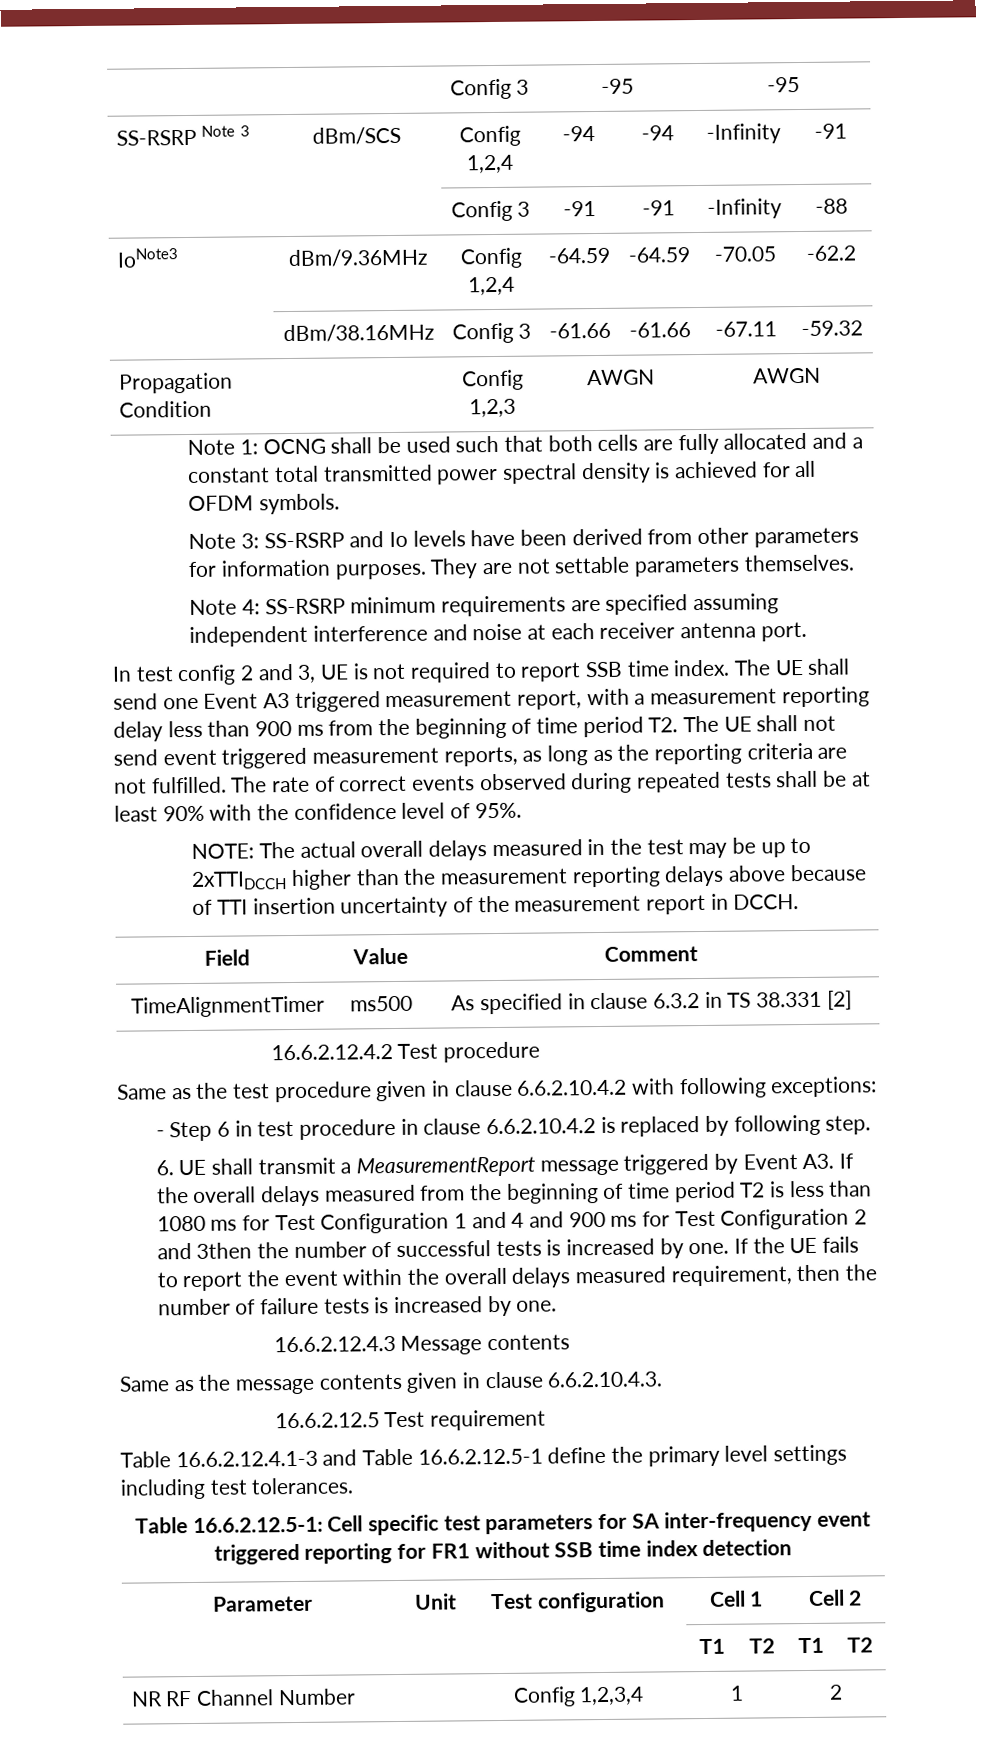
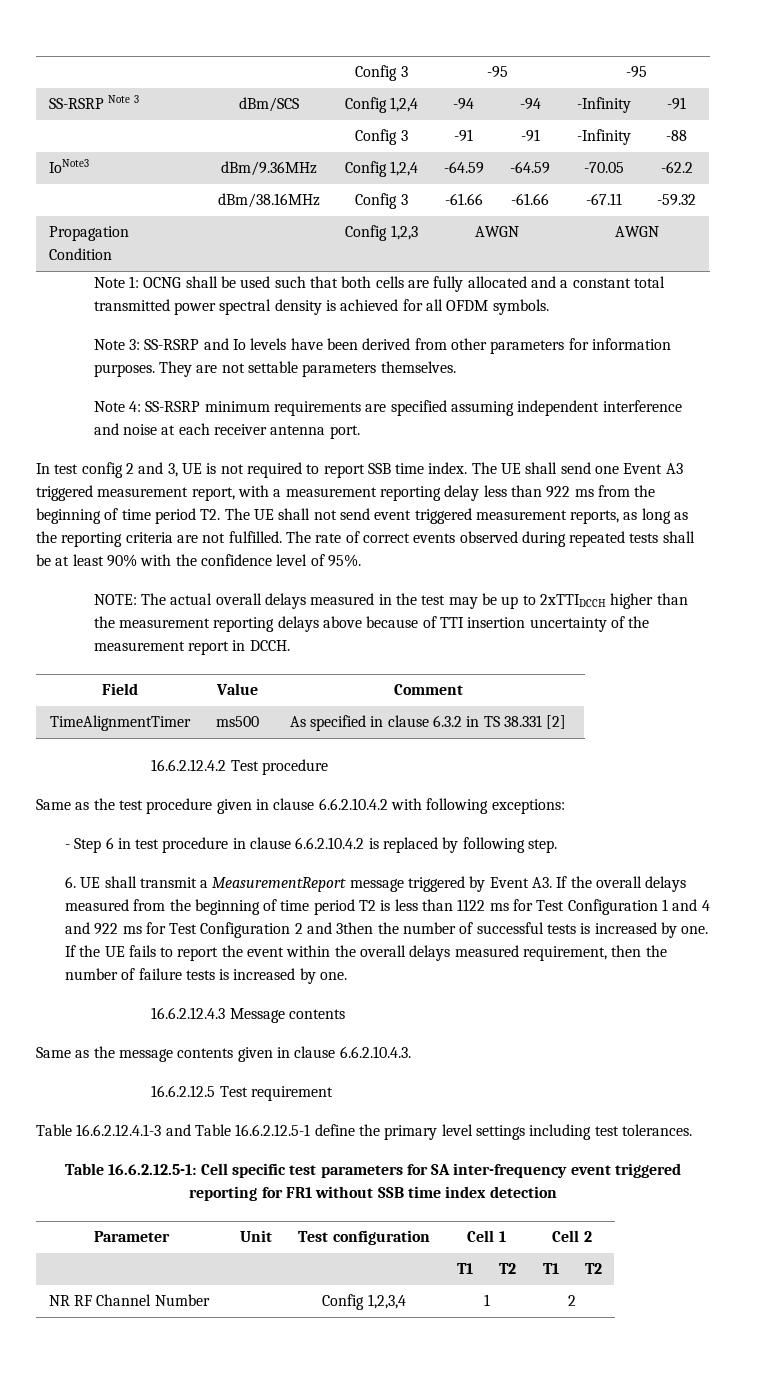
- The UE shall send one Event A3 triggered measurement report, with a measurement reporting delay less than 900 ms from the beginning of time period T2. The UE shall not send event triggered measurement reports, as long as the reporting criteria are not fulfilled.
+ The UE shall send one Event A3 triggered measurement report, with a measurement reporting delay less than 922 ms from the beginning of time period T2. The UE shall not send event triggered measurement reports, as long as the reporting criteria are not fulfilled.
- 6. UE shall transmit a MeasurementReport message triggered by Event A3. If the overall delays measured from the beginning of time period T2 is less than 1080 ms for Test Configuration 1 and 4 and 900 ms for Test Configuration 2 and 3then the number of successful tests is increased by one.
+ 6. UE shall transmit a MeasurementReport message triggered by Event A3. If the overall delays measured from the beginning of time period T2 is less than 1122 ms for Test Configuration 1 and 4 and 922 ms for Test Configuration 2 and 3then the number of successful tests is increased by one.

